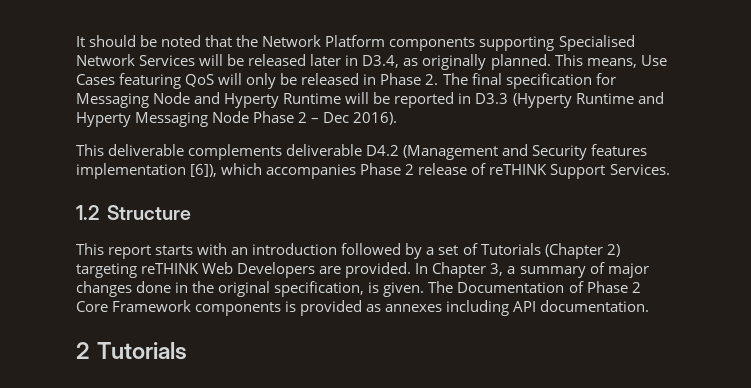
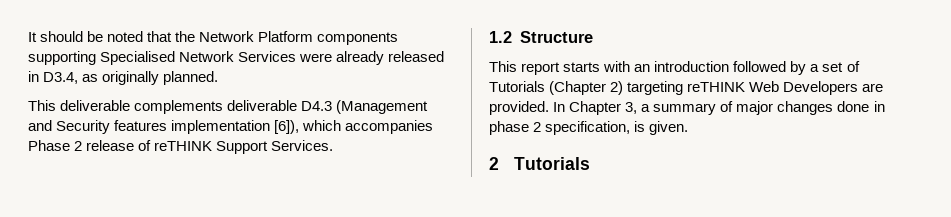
- It should be noted that the Network Platform components supporting Specialised Network Services will be released later in D3.4, as originally planned. This means, Use Cases featuring QoS will only be released in Phase 2. The final specification for Messaging Node and Hyperty Runtime will be reported in D3.3 (Hyperty Runtime and Hyperty Messaging Node Phase 2 – Dec 2016).
+ It should be noted that the Network Platform components supporting Specialised Network Services were already released in D3.4, as originally planned.
- This deliverable complements deliverable D4.2 (Management and Security features implementation [6]), which accompanies Phase 2 release of reTHINK Support Services.
+ This deliverable complements deliverable D4.3 (Management and Security features implementation [6]), which accompanies Phase 2 release of reTHINK Support Services.
- In Chapter 3, a summary of major changes done in the original specification, is given. The Documentation of Phase 2 Core Framework components is provided as annexes including API documentation.
+ In Chapter 3, a summary of major changes done in phase 2 specification, is given.

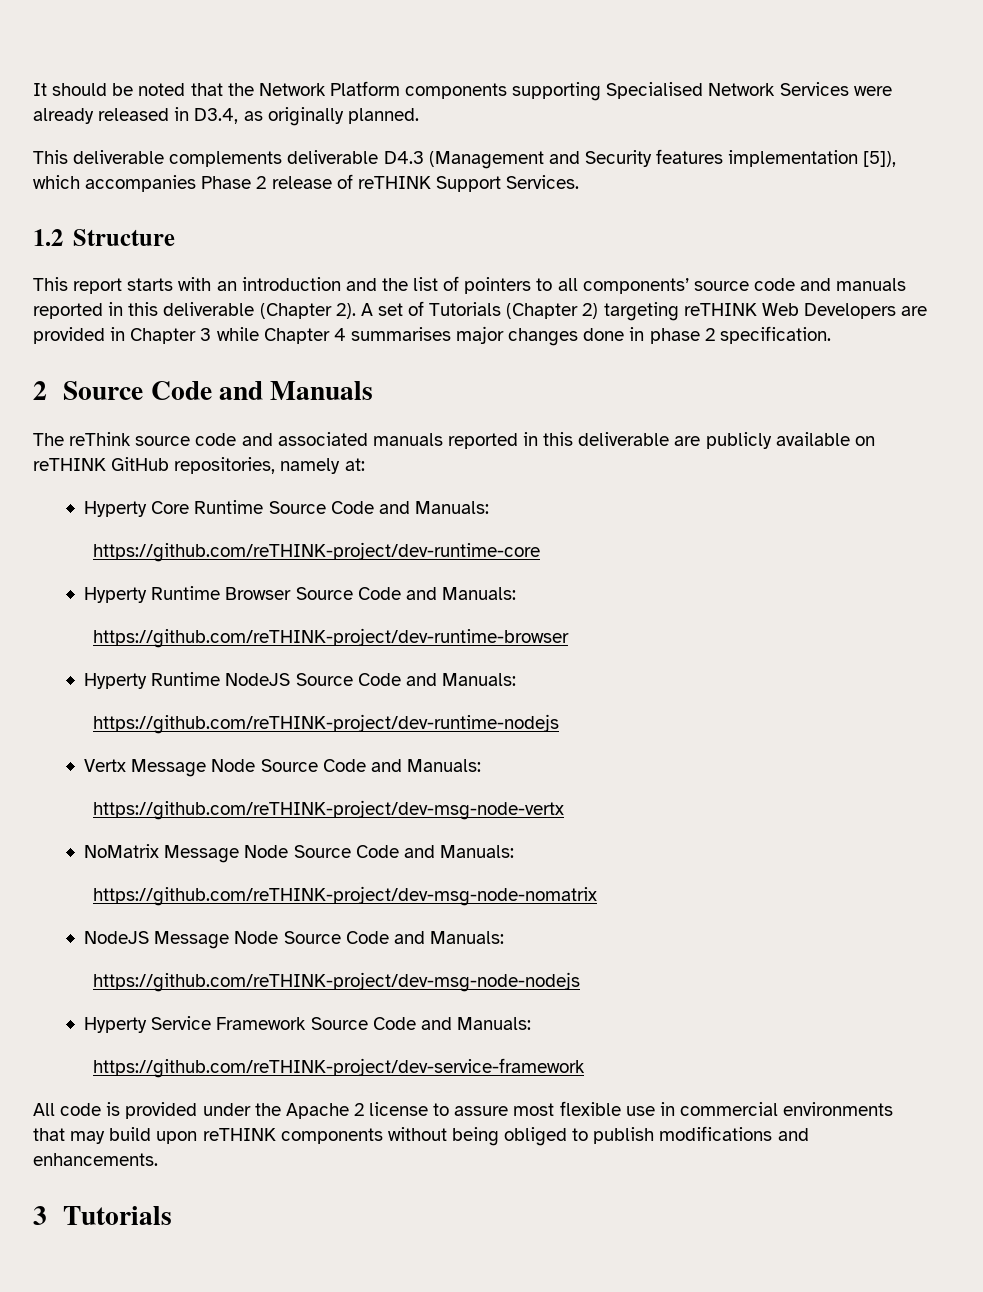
- This deliverable complements deliverable D4.3 (Management and Security features implementation [6]), which accompanies Phase 2 release of reTHINK Support Services.
+ This deliverable complements deliverable D4.3 (Management and Security features implementation [5]), which accompanies Phase 2 release of reTHINK Support Services.
- This report starts with an introduction followed by a set of Tutorials (Chapter 2) targeting reTHINK Web Developers are provided. In Chapter 3, a summary of major changes done in phase 2 specification, is given.
- 2 Tutorials
+ This report starts with an introduction and the list of pointers to all components’ source code and manuals reported in this deliverable (Chapter 2). A set of Tutorials (Chapter 2) targeting reTHINK Web Developers are provided in Chapter 3 while Chapter 4 summarises major changes done in phase 2 specification.
+ 2 Source Code and Manuals
+ The reThink source code and associated manuals reported in this deliverable are publicly available on reTHINK GitHub repositories, namely at:
+ Hyperty Core Runtime Source Code and Manuals:
+ https://github.com/reTHINK-project/dev-runtime-core
+ Hyperty Runtime Browser Source Code and Manuals:
+ https://github.com/reTHINK-project/dev-runtime-browser
+ Hyperty Runtime NodeJS Source Code and Manuals:
+ https://github.com/reTHINK-project/dev-runtime-nodejs
+ Vertx Message Node Source Code and Manuals:
+ https://github.com/reTHINK-project/dev-msg-node-vertx
+ NoMatrix Message Node Source Code and Manuals:
+ https://github.com/reTHINK-project/dev-msg-node-nomatrix
+ NodeJS Message Node Source Code and Manuals:
+ https://github.com/reTHINK-project/dev-msg-node-nodejs
+ Hyperty Service Framework Source Code and Manuals:
+ https://github.com/reTHINK-project/dev-service-framework
+ All code is provided under the Apache 2 license to assure most flexible use in commercial environments that may build upon reTHINK components without being obliged to publish modifications and enhancements.
+ 3 Tutorials

